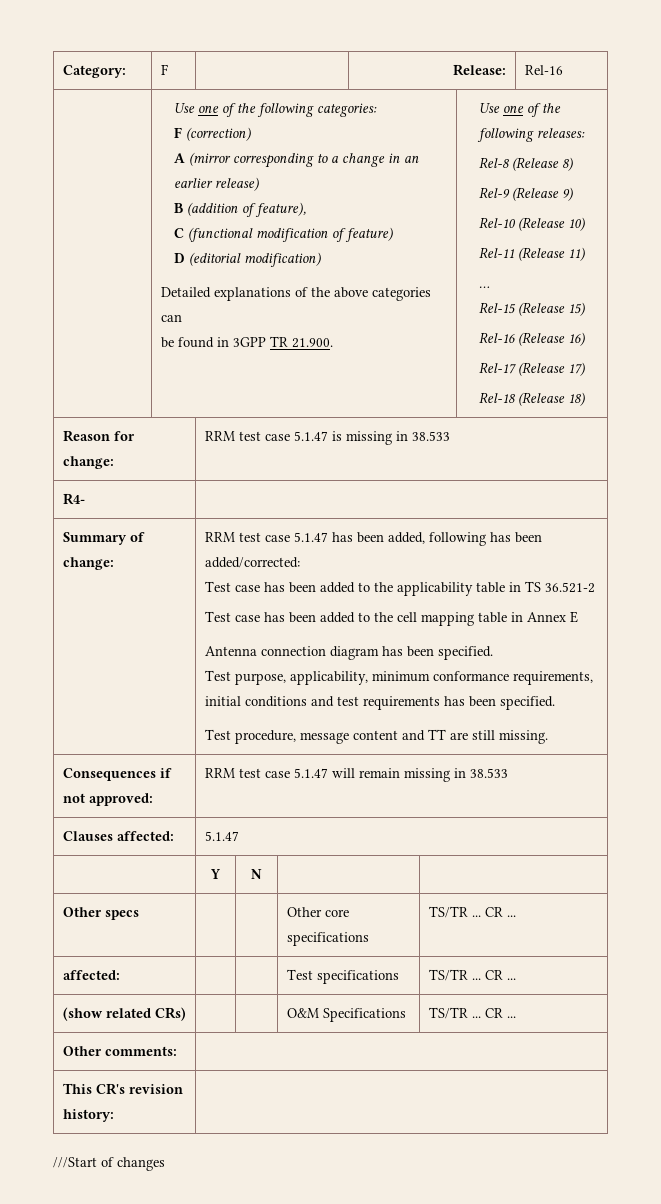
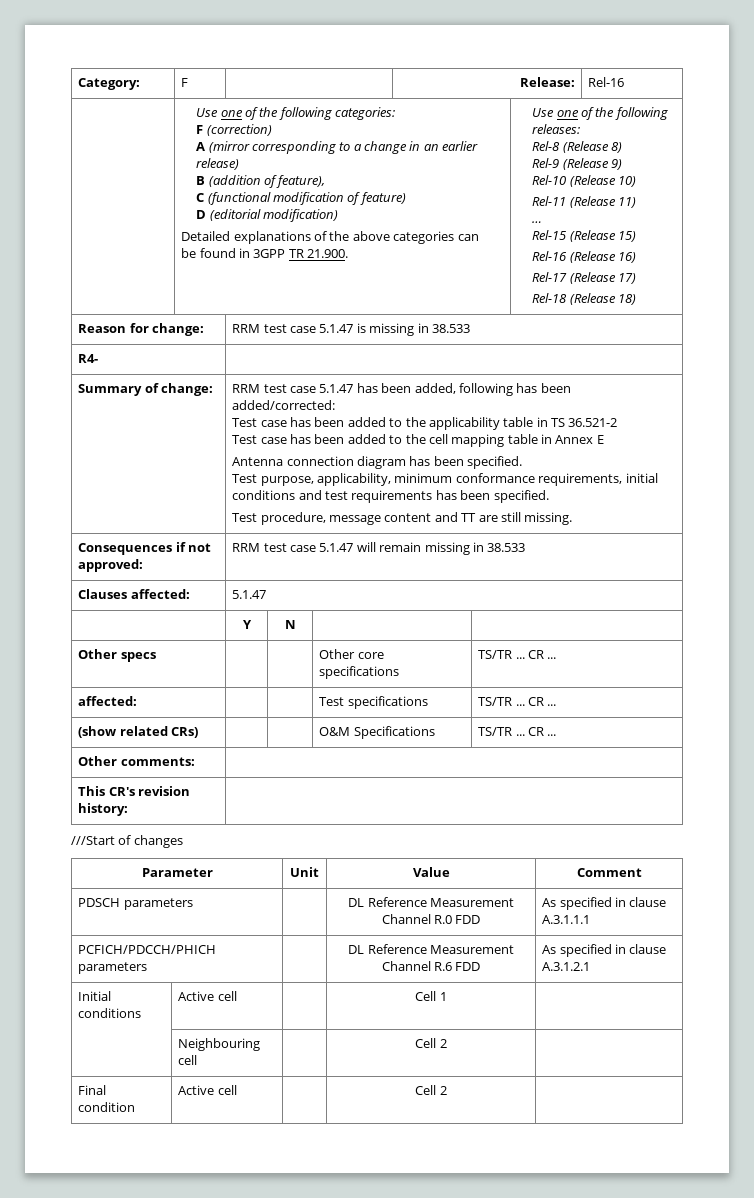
+ Parameter | Unit | Value | Comment
+ PDSCH parameters | | DL Reference Measurement Channel R.0 FDD | As specified in clause A.3.1.1.1
+ PCFICH/PDCCH/PHICH parameters | | DL Reference Measurement Channel R.6 FDD | As specified in clause A.3.1.2.1
+ Initial conditions | Active cell | | Cell 1 |
+ | Neighbouring cell | | Cell 2 |
+ Final condition | Active cell | | Cell 2 |

